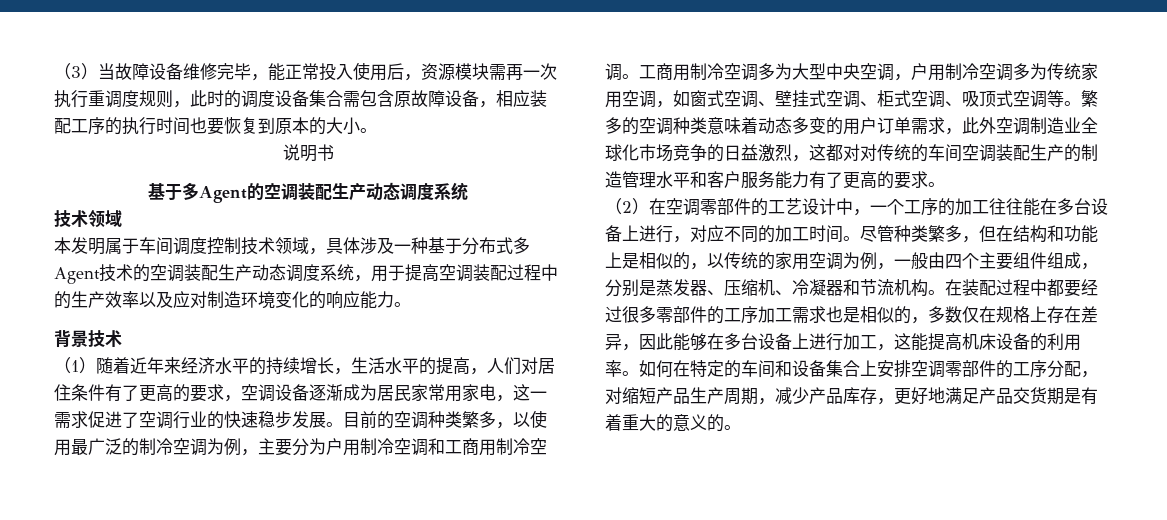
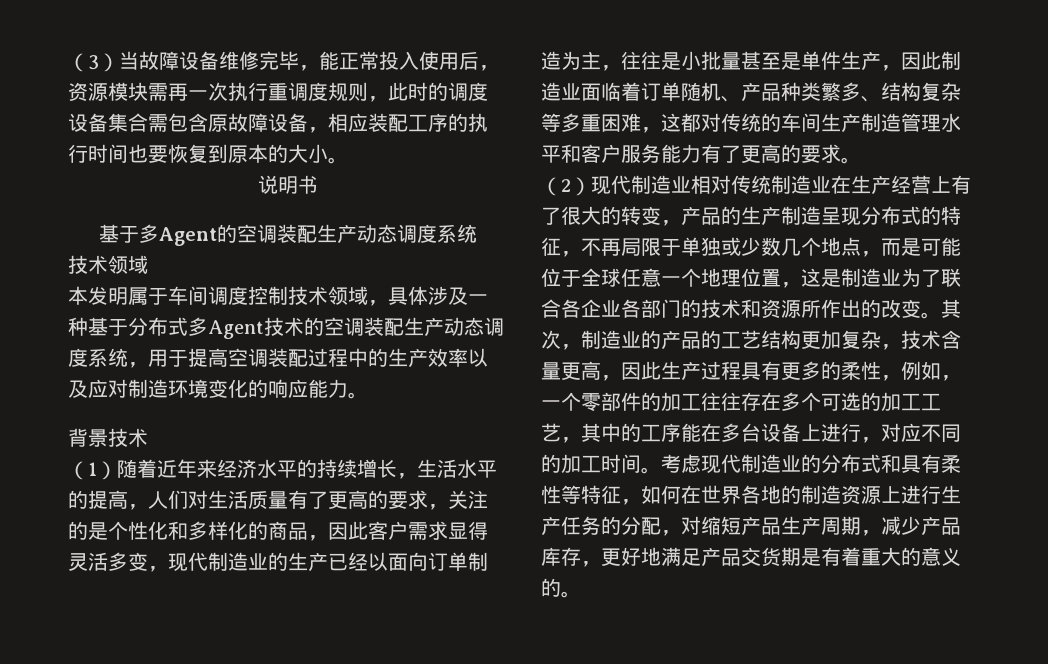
- （1）随着近年来经济水平的持续增长，生活水平的提高，人们对居住条件有了更高的要求，空调设备逐渐成为居民家常用家电，这一需求促进了空调行业的快速稳步发展。目前的空调种类繁多，以使用最广泛的制冷空调为例，主要分为户用制冷空调和工商用制冷空调。工商用制冷空调多为大型中央空调，户用制冷空调多为传统家用空调，如窗式空调、壁挂式空调、柜式空调、吸顶式空调等。繁多的空调种类意味着动态多变的用户订单需求，此外空调制造业全球化市场竞争的日益激烈，这都对对传统的车间空调装配生产的制造管理水平和客户服务能力有了更高的要求。
+ （1）随着近年来经济水平的持续增长，生活水平的提高，人们对生活质量有了更高的要求，关注的是个性化和多样化的商品，因此客户需求显得灵活多变，现代制造业的生产已经以面向订单制造为主，往往是小批量甚至是单件生产，因此制造业面临着订单随机、产品种类繁多、结构复杂等多重困难，这都对传统的车间生产制造管理水平和客户服务能力有了更高的要求。
- （2）在空调零部件的工艺设计中，一个工序的加工往往能在多台设备上进行，对应不同的加工时间。
+ （2）现代制造业相对传统制造业在生产经营上有了很大的转变，产品的生产制造呈现分布式的特征，不再局限于单独或少数几个地点，而是可能位于全球任意一个地理位置，这是制造业为了联合各企业各部门的技术和资源所作出的改变。其次，制造业的产品的工艺结构更加复杂，技术含量更高，因此生产过程具有更多的柔性，例如，一个零部件的加工往往存在多个可选的加工工艺，其中的工序能在多台设备上进行，对应不同的加工时间。
- 尽管种类繁多，但在结构和功能上是相似的，以传统的家用空调为例，一般由四个主要组件组成，分别是蒸发器、压缩机、冷凝器和节流机构。在装配过程中都要经过很多零部件的工序加工需求也是相似的，多数仅在规格上存在差异，因此能够在多台设备上进行加工，这能提高机床设备的利用率。如何在特定的车间和设备集合上安排空调零部件的工序分配，对缩短产品生产周期，减少产品库存，更好地满足产品交货期是有着重大的意义的。
+ 考虑现代制造业的分布式和具有柔性等特征，如何在世界各地的制造资源上进行生产任务的分配，对缩短产品生产周期，减少产品库存，更好地满足产品交货期是有着重大的意义的。

